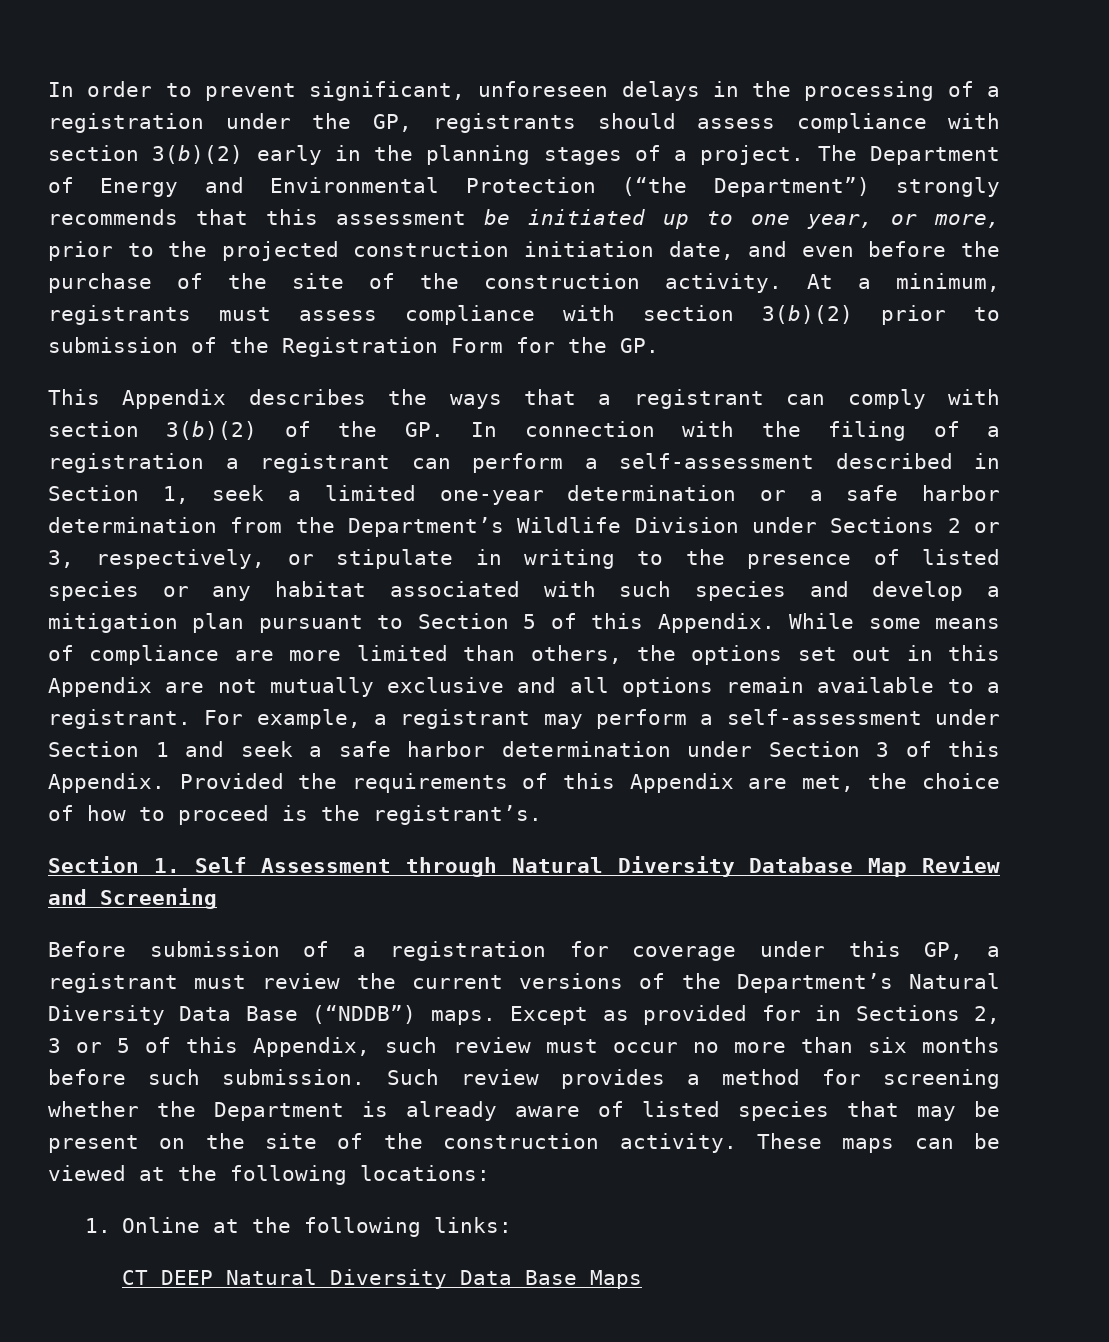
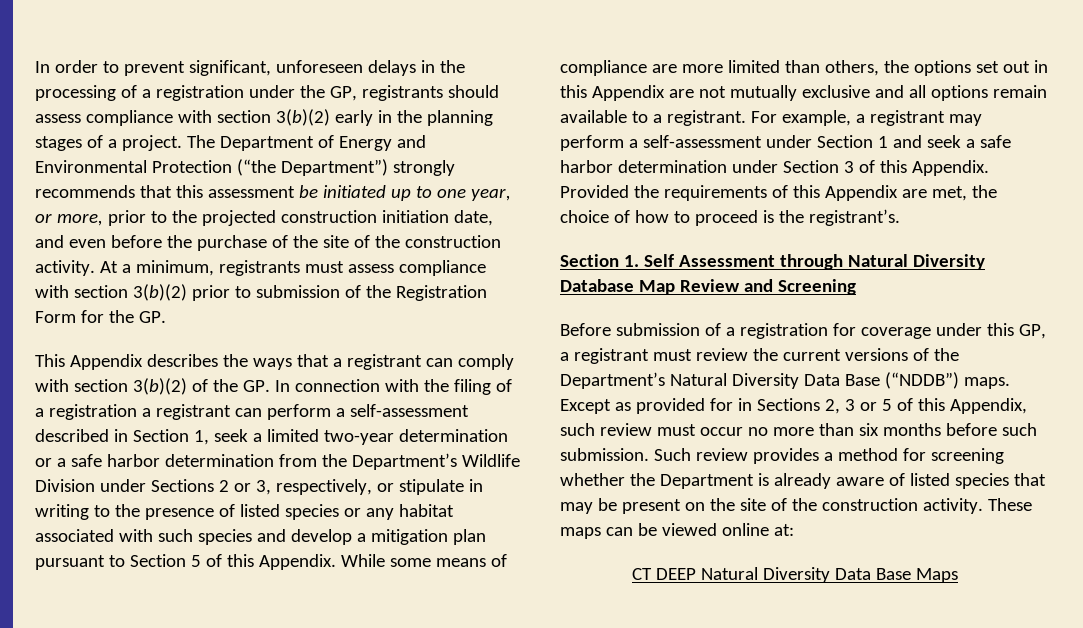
- This Appendix describes the ways that a registrant can comply with section 3(b)(2) of the GP. In connection with the filing of a registration a registrant can perform a self-assessment described in Section 1, seek a limited one-year determination or a safe harbor determination from the Department’s Wildlife Division under Sections 2 or 3, respectively, or stipulate in writing to the presence of listed species or any habitat associated with such species and develop a mitigation plan pursuant to Section 5 of this Appendix.
+ This Appendix describes the ways that a registrant can comply with section 3(b)(2) of the GP. In connection with the filing of a registration a registrant can perform a self-assessment described in Section 1, seek a limited two-year determination or a safe harbor determination from the Department’s Wildlife Division under Sections 2 or 3, respectively, or stipulate in writing to the presence of listed species or any habitat associated with such species and develop a mitigation plan pursuant to Section 5 of this Appendix.
- These maps can be viewed at the following locations:
- 1. Online at the following links:
+ These maps can be viewed online at:

